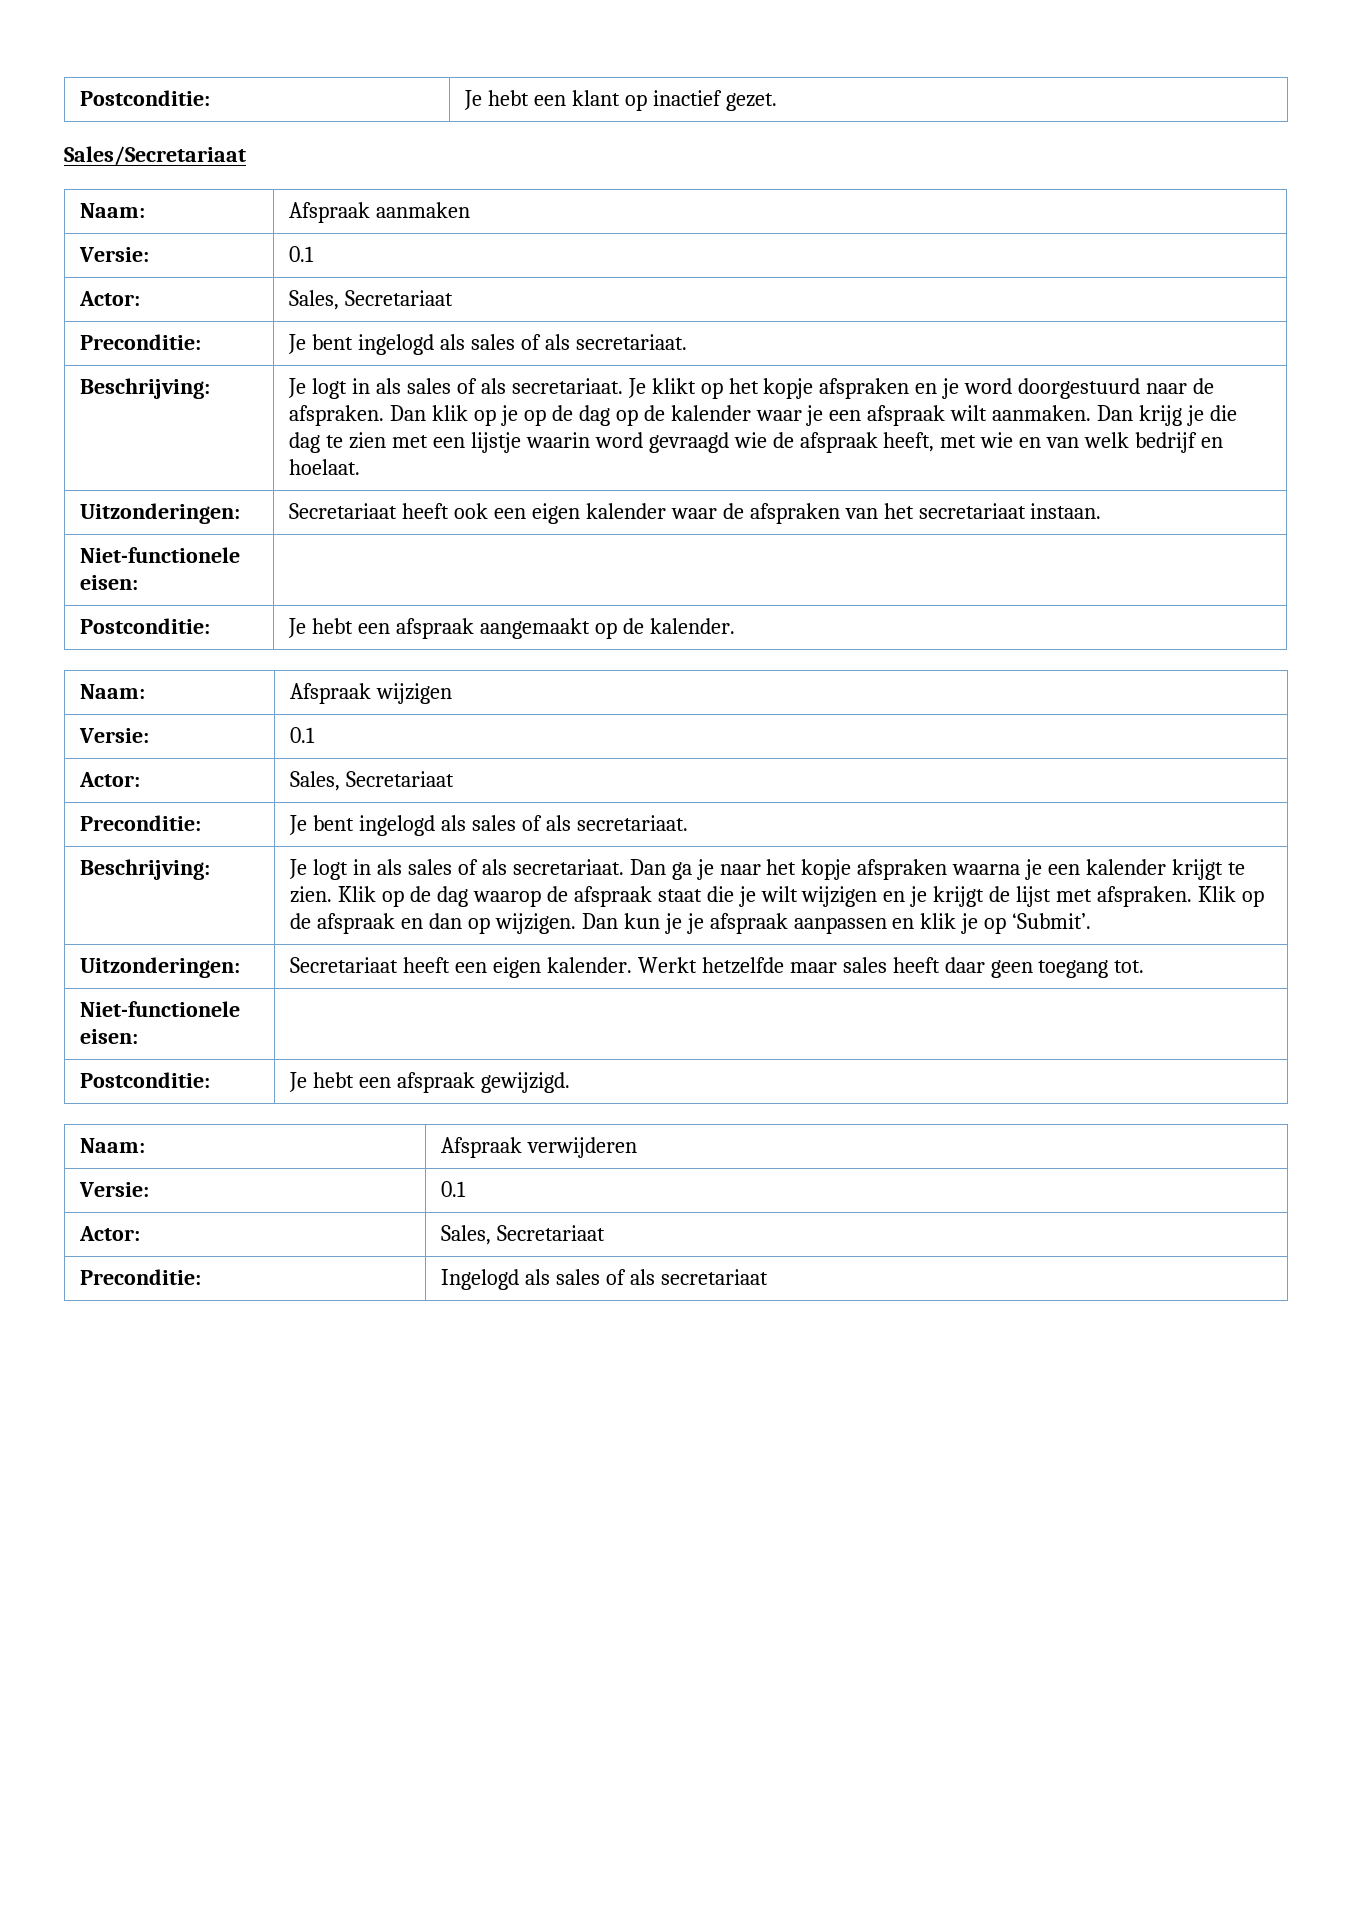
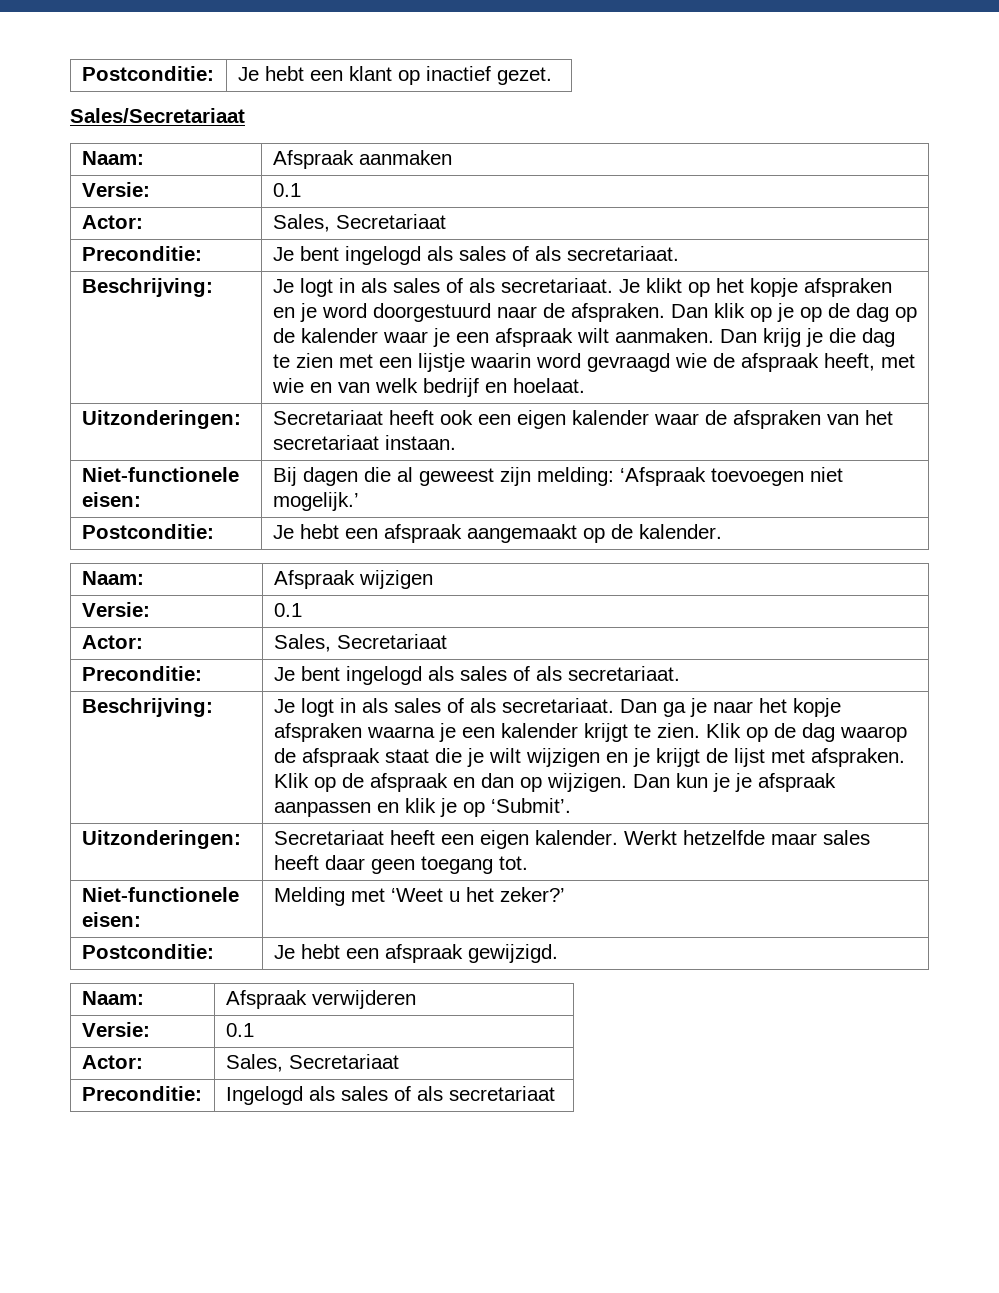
  Uitzonderingen: | Secretariaat heeft ook een eigen kalender waar de afspraken van het secretariaat instaan.
- Niet-functionele eisen: |
+ Niet-functionele eisen: | Bij dagen die al geweest zijn melding: ‘Afspraak toevoegen niet mogelijk.’
  Uitzonderingen: | Secretariaat heeft een eigen kalender. Werkt hetzelfde maar sales heeft daar geen toegang tot.
- Niet-functionele eisen: |
+ Niet-functionele eisen: | Melding met ‘Weet u het zeker?’

